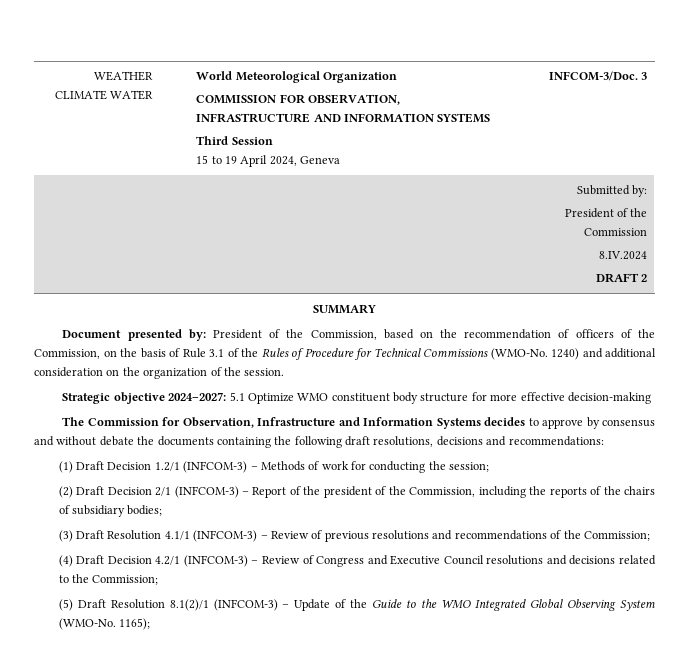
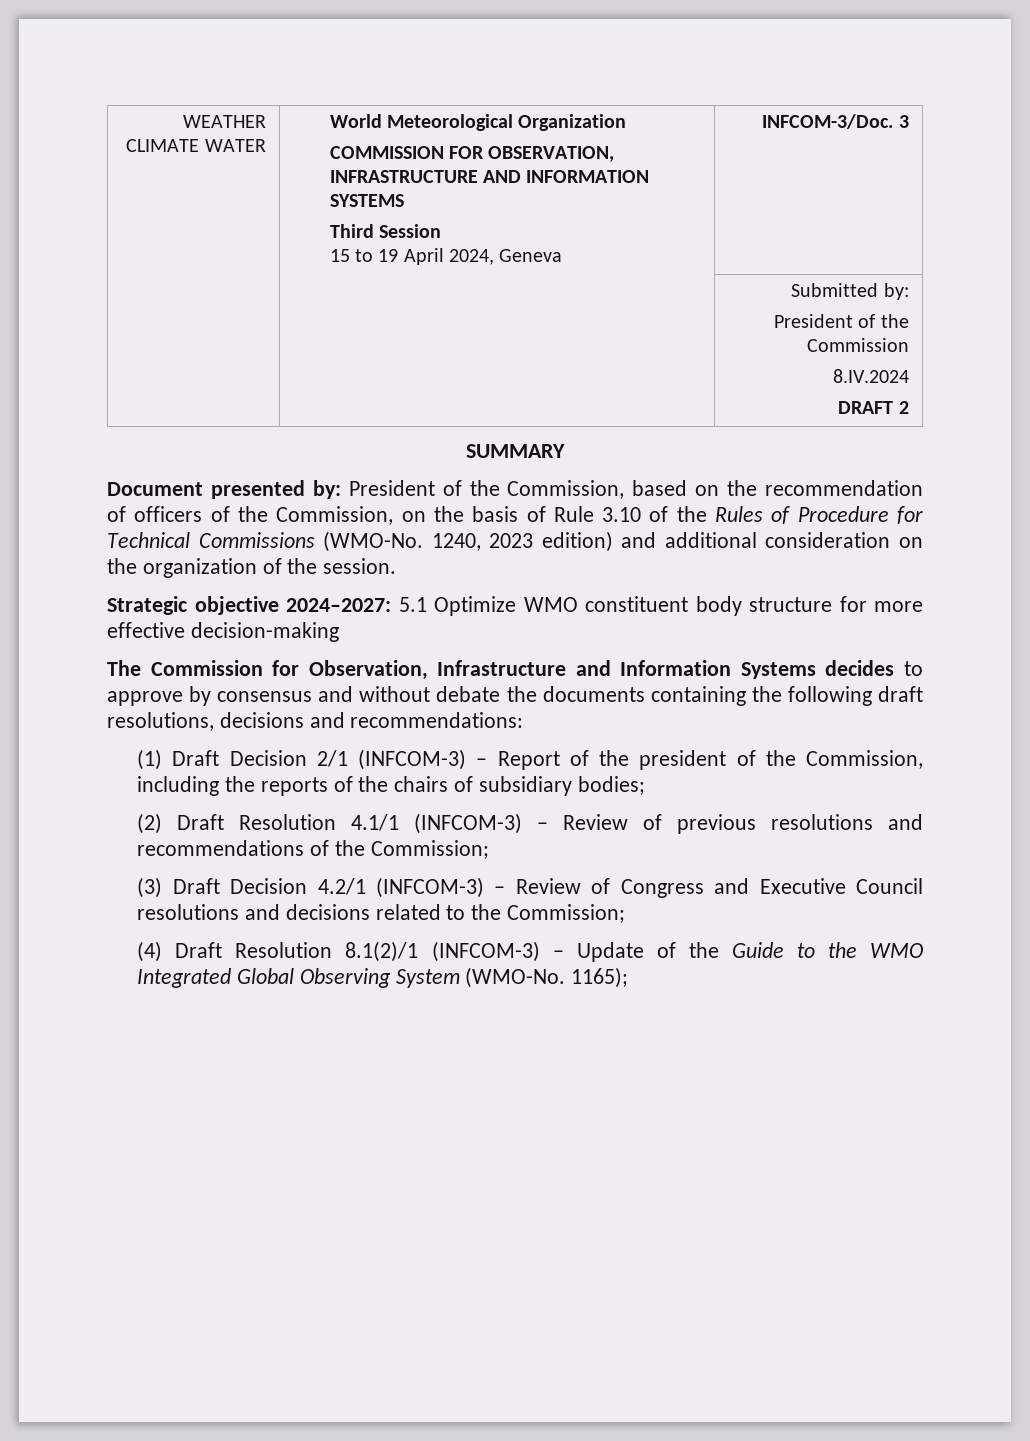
- Document presented by: President of the Commission, based on the recommendation of officers of the Commission, on the basis of Rule 3.1 of the Rules of Procedure for Technical Commissions (WMO-No.
+ Document presented by: President of the Commission, based on the recommendation of officers of the Commission, on the basis of Rule 3.10 of the Rules of Procedure for Technical Commissions (WMO-No.
- 1240) and additional consideration on the organization of the session.
+ 1240, 2023 edition) and additional consideration on the organization of the session.
- (1) Draft Decision 1.2/1 (INFCOM-3) – Methods of work for conducting the session;
- (2) Draft Decision 2/1 (INFCOM-3) – Report of the president of the Commission, including the reports of the chairs of subsidiary bodies;
+ (1) Draft Decision 2/1 (INFCOM-3) – Report of the president of the Commission, including the reports of the chairs of subsidiary bodies;
- (3) Draft Resolution 4.1/1 (INFCOM-3) – Review of previous resolutions and recommendations of the Commission;
+ (2) Draft Resolution 4.1/1 (INFCOM-3) – Review of previous resolutions and recommendations of the Commission;
- (4) Draft Decision 4.2/1 (INFCOM-3) – Review of Congress and Executive Council resolutions and decisions related to the Commission;
+ (3) Draft Decision 4.2/1 (INFCOM-3) – Review of Congress and Executive Council resolutions and decisions related to the Commission;
- (5) Draft Resolution 8.1(2)/1 (INFCOM-3) – Update of the Guide to the WMO Integrated Global Observing System (WMO-No.
+ (4) Draft Resolution 8.1(2)/1 (INFCOM-3) – Update of the Guide to the WMO Integrated Global Observing System (WMO-No.

